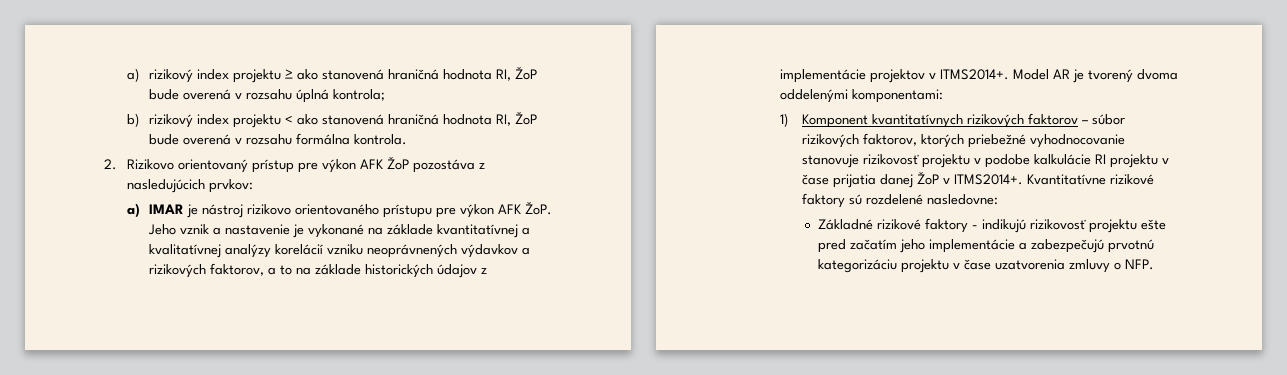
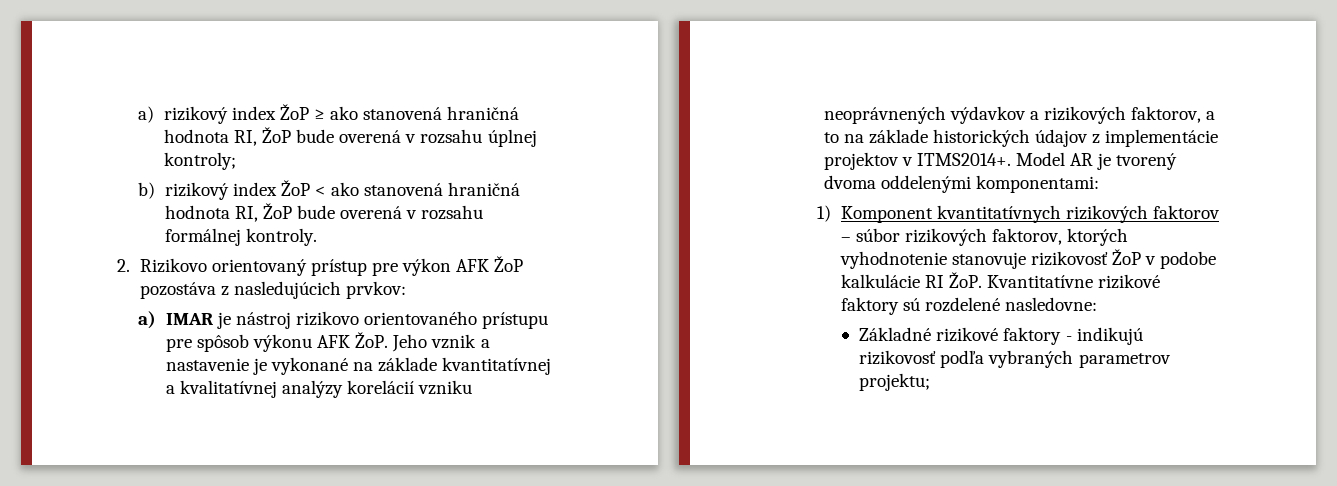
- a) rizikový index projektu ≥ ako stanovená hraničná hodnota RI, ŽoP bude overená v rozsahu úplná kontrola;
+ a) rizikový index ŽoP ≥ ako stanovená hraničná hodnota RI, ŽoP bude overená v rozsahu úplnej kontroly;
- b) rizikový index projektu < ako stanovená hraničná hodnota RI, ŽoP bude overená v rozsahu formálna kontrola.
+ b) rizikový index ŽoP < ako stanovená hraničná hodnota RI, ŽoP bude overená v rozsahu formálnej kontroly.
- a) IMAR je nástroj rizikovo orientovaného prístupu pre výkon AFK ŽoP. Jeho vznik a nastavenie je vykonané na základe kvantitatívnej a kvalitatívnej analýzy korelácií vzniku neoprávnených výdavkov a rizikových faktorov, a to na základe historických údajov z implementácie projektov v ITMS2014+.
+ a) IMAR je nástroj rizikovo orientovaného prístupu pre spôsob výkonu AFK ŽoP. Jeho vznik a nastavenie je vykonané na základe kvantitatívnej a kvalitatívnej analýzy korelácií vzniku neoprávnených výdavkov a rizikových faktorov, a to na základe historických údajov z implementácie projektov v ITMS2014+.
- 1) Komponent kvantitatívnych rizikových faktorov – súbor rizikových faktorov, ktorých priebežné vyhodnocovanie stanovuje rizikovosť projektu v podobe kalkulácie RI projektu v čase prijatia danej ŽoP v ITMS2014+. Kvantitatívne rizikové faktory sú rozdelené nasledovne:
+ 1) Komponent kvantitatívnych rizikových faktorov – súbor rizikových faktorov, ktorých vyhodnotenie stanovuje rizikovosť ŽoP v podobe kalkulácie RI ŽoP. Kvantitatívne rizikové faktory sú rozdelené nasledovne:
- Základné rizikové faktory - indikujú rizikovosť projektu ešte pred začatím jeho implementácie a zabezpečujú prvotnú kategorizáciu projektu v čase uzatvorenia zmluvy o NFP.
+ Základné rizikové faktory - indikujú rizikovosť podľa vybraných parametrov projektu;

